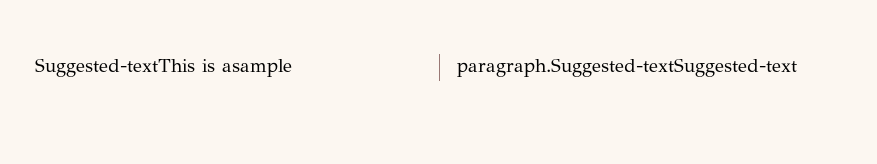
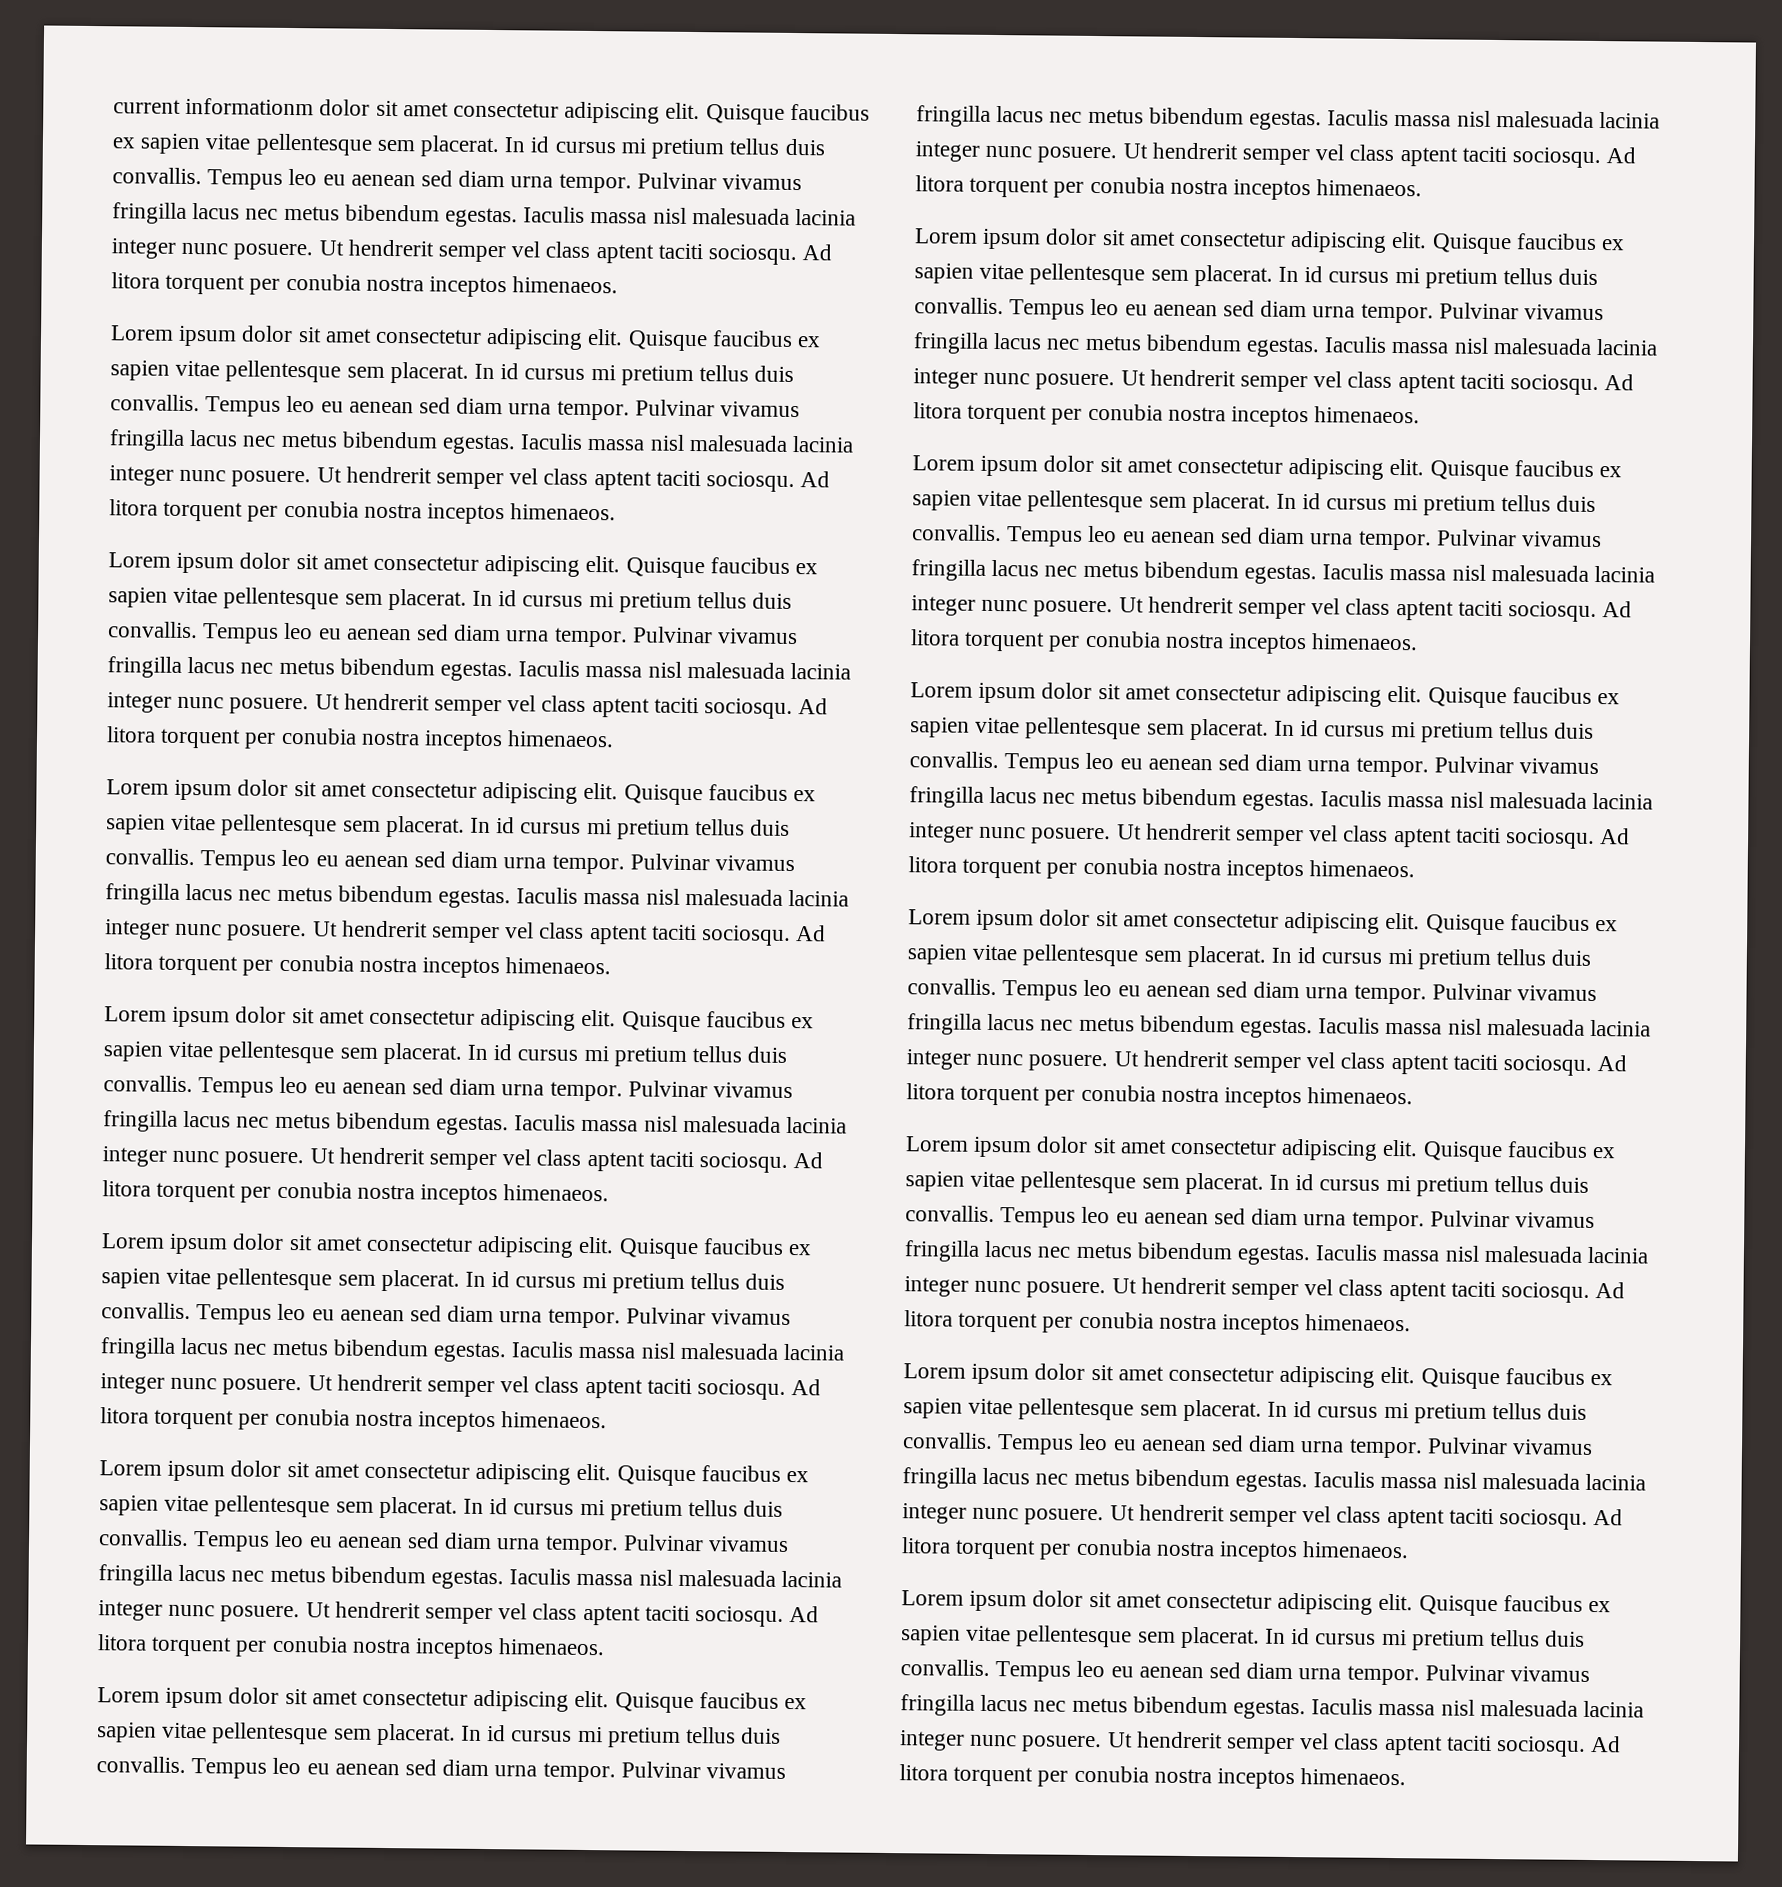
- Suggested-textThis is asample paragraph.Suggested-textSuggested-text
+ current informationm dolor sit amet consectetur adipiscing elit. Quisque faucibus ex sapien vitae pellentesque sem placerat. In id cursus mi pretium tellus duis convallis. Tempus leo eu aenean sed diam urna tempor. Pulvinar vivamus fringilla lacus nec metus bibendum egestas. Iaculis massa nisl malesuada lacinia integer nunc posuere. Ut hendrerit semper vel class aptent taciti sociosqu. Ad litora torquent per conubia nostra inceptos himenaeos.
+ Lorem ipsum dolor sit amet consectetur adipiscing elit. Quisque faucibus ex sapien vitae pellentesque sem placerat. In id cursus mi pretium tellus duis convallis. Tempus leo eu aenean sed diam urna tempor. Pulvinar vivamus fringilla lacus nec metus bibendum egestas. Iaculis massa nisl malesuada lacinia integer nunc posuere. Ut hendrerit semper vel class aptent taciti sociosqu. Ad litora torquent per conubia nostra inceptos himenaeos.
+ Lorem ipsum dolor sit amet consectetur adipiscing elit. Quisque faucibus ex sapien vitae pellentesque sem placerat. In id cursus mi pretium tellus duis convallis. Tempus leo eu aenean sed diam urna tempor. Pulvinar vivamus fringilla lacus nec metus bibendum egestas. Iaculis massa nisl malesuada lacinia integer nunc posuere. Ut hendrerit semper vel class aptent taciti sociosqu. Ad litora torquent per conubia nostra inceptos himenaeos.
+ Lorem ipsum dolor sit amet consectetur adipiscing elit. Quisque faucibus ex sapien vitae pellentesque sem placerat. In id cursus mi pretium tellus duis convallis. Tempus leo eu aenean sed diam urna tempor. Pulvinar vivamus fringilla lacus nec metus bibendum egestas. Iaculis massa nisl malesuada lacinia integer nunc posuere. Ut hendrerit semper vel class aptent taciti sociosqu. Ad litora torquent per conubia nostra inceptos himenaeos.
+ Lorem ipsum dolor sit amet consectetur adipiscing elit. Quisque faucibus ex sapien vitae pellentesque sem placerat. In id cursus mi pretium tellus duis convallis. Tempus leo eu aenean sed diam urna tempor. Pulvinar vivamus fringilla lacus nec metus bibendum egestas. Iaculis massa nisl malesuada lacinia integer nunc posuere. Ut hendrerit semper vel class aptent taciti sociosqu. Ad litora torquent per conubia nostra inceptos himenaeos.
+ Lorem ipsum dolor sit amet consectetur adipiscing elit. Quisque faucibus ex sapien vitae pellentesque sem placerat. In id cursus mi pretium tellus duis convallis. Tempus leo eu aenean sed diam urna tempor. Pulvinar vivamus fringilla lacus nec metus bibendum egestas. Iaculis massa nisl malesuada lacinia integer nunc posuere. Ut hendrerit semper vel class aptent taciti sociosqu. Ad litora torquent per conubia nostra inceptos himenaeos.
+ Lorem ipsum dolor sit amet consectetur adipiscing elit. Quisque faucibus ex sapien vitae pellentesque sem placerat. In id cursus mi pretium tellus duis convallis. Tempus leo eu aenean sed diam urna tempor. Pulvinar vivamus fringilla lacus nec metus bibendum egestas. Iaculis massa nisl malesuada lacinia integer nunc posuere. Ut hendrerit semper vel class aptent taciti sociosqu. Ad litora torquent per conubia nostra inceptos himenaeos.
+ Lorem ipsum dolor sit amet consectetur adipiscing elit. Quisque faucibus ex sapien vitae pellentesque sem placerat. In id cursus mi pretium tellus duis convallis. Tempus leo eu aenean sed diam urna tempor. Pulvinar vivamus fringilla lacus nec metus bibendum egestas. Iaculis massa nisl malesuada lacinia integer nunc posuere. Ut hendrerit semper vel class aptent taciti sociosqu. Ad litora torquent per conubia nostra inceptos himenaeos.
+ Lorem ipsum dolor sit amet consectetur adipiscing elit. Quisque faucibus ex sapien vitae pellentesque sem placerat. In id cursus mi pretium tellus duis convallis. Tempus leo eu aenean sed diam urna tempor. Pulvinar vivamus fringilla lacus nec metus bibendum egestas. Iaculis massa nisl malesuada lacinia integer nunc posuere. Ut hendrerit semper vel class aptent taciti sociosqu. Ad litora torquent per conubia nostra inceptos himenaeos.
+ Lorem ipsum dolor sit amet consectetur adipiscing elit. Quisque faucibus ex sapien vitae pellentesque sem placerat. In id cursus mi pretium tellus duis convallis. Tempus leo eu aenean sed diam urna tempor. Pulvinar vivamus fringilla lacus nec metus bibendum egestas. Iaculis massa nisl malesuada lacinia integer nunc posuere. Ut hendrerit semper vel class aptent taciti sociosqu. Ad litora torquent per conubia nostra inceptos himenaeos.
+ Lorem ipsum dolor sit amet consectetur adipiscing elit. Quisque faucibus ex sapien vitae pellentesque sem placerat. In id cursus mi pretium tellus duis convallis. Tempus leo eu aenean sed diam urna tempor. Pulvinar vivamus fringilla lacus nec metus bibendum egestas. Iaculis massa nisl malesuada lacinia integer nunc posuere. Ut hendrerit semper vel class aptent taciti sociosqu. Ad litora torquent per conubia nostra inceptos himenaeos.
+ Lorem ipsum dolor sit amet consectetur adipiscing elit. Quisque faucibus ex sapien vitae pellentesque sem placerat. In id cursus mi pretium tellus duis convallis. Tempus leo eu aenean sed diam urna tempor. Pulvinar vivamus fringilla lacus nec metus bibendum egestas. Iaculis massa nisl malesuada lacinia integer nunc posuere. Ut hendrerit semper vel class aptent taciti sociosqu. Ad litora torquent per conubia nostra inceptos himenaeos.
+ Lorem ipsum dolor sit amet consectetur adipiscing elit. Quisque faucibus ex sapien vitae pellentesque sem placerat. In id cursus mi pretium tellus duis convallis. Tempus leo eu aenean sed diam urna tempor. Pulvinar vivamus fringilla lacus nec metus bibendum egestas. Iaculis massa nisl malesuada lacinia integer nunc posuere. Ut hendrerit semper vel class aptent taciti sociosqu. Ad litora torquent per conubia nostra inceptos himenaeos.
+ Lorem ipsum dolor sit amet consectetur adipiscing elit. Quisque faucibus ex sapien vitae pellentesque sem placerat. In id cursus mi pretium tellus duis convallis. Tempus leo eu aenean sed diam urna tempor. Pulvinar vivamus fringilla lacus nec metus bibendum egestas. Iaculis massa nisl malesuada lacinia integer nunc posuere. Ut hendrerit semper vel class aptent taciti sociosqu. Ad litora torquent per conubia nostra inceptos himenaeos.
+ Lorem ipsum dolor sit amet consectetur adipiscing elit. Quisque faucibus ex sapien vitae pellentesque sem placerat. In id cursus mi pretium tellus duis convallis. Tempus leo eu aenean sed diam urna tempor. Pulvinar vivamus fringilla lacus nec metus bibendum egestas. Iaculis massa nisl malesuada lacinia integer nunc posuere. Ut hendrerit semper vel class aptent taciti sociosqu. Ad litora torquent per conubia nostra inceptos himenaeos.

